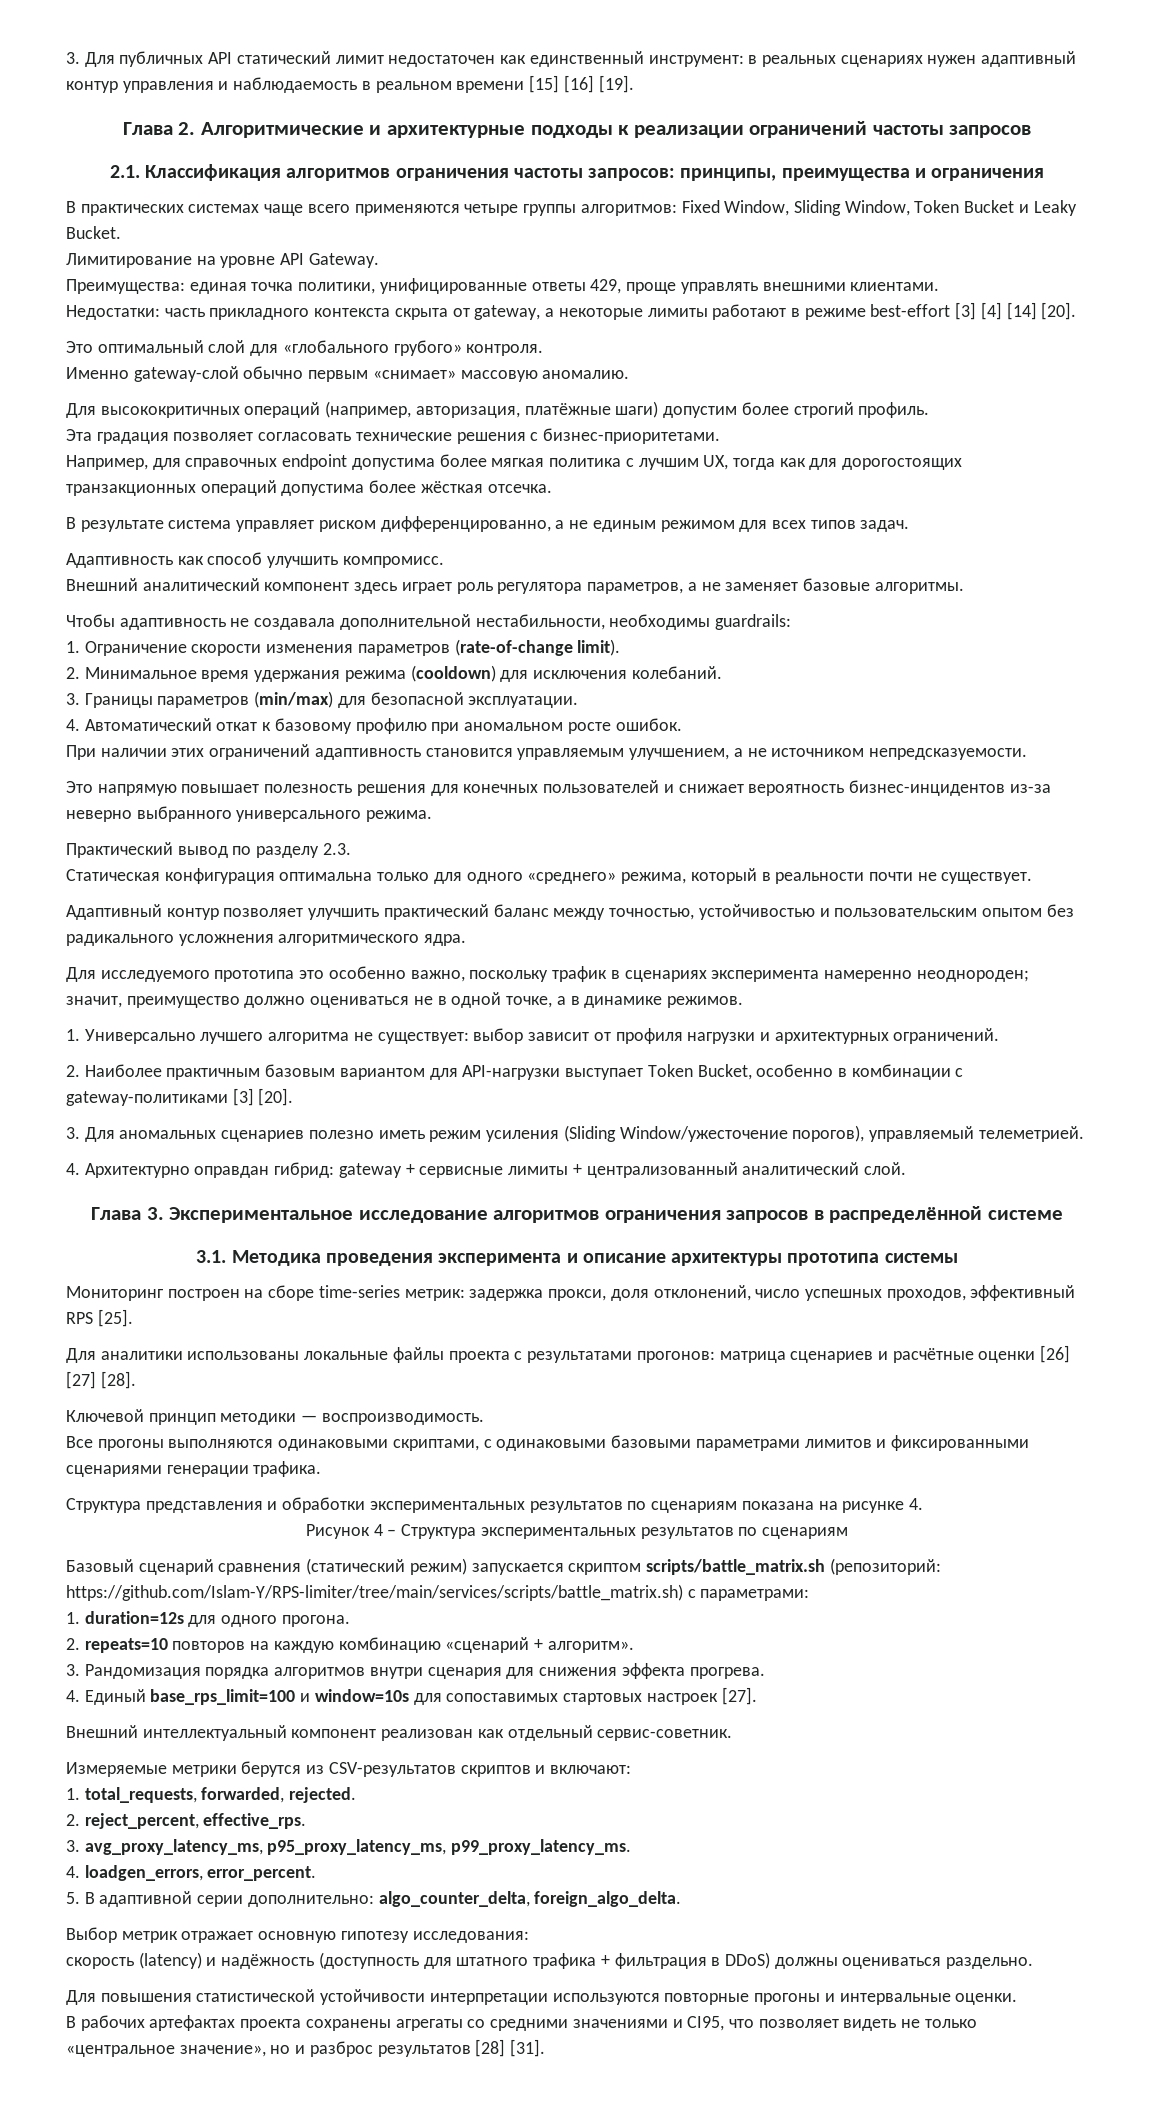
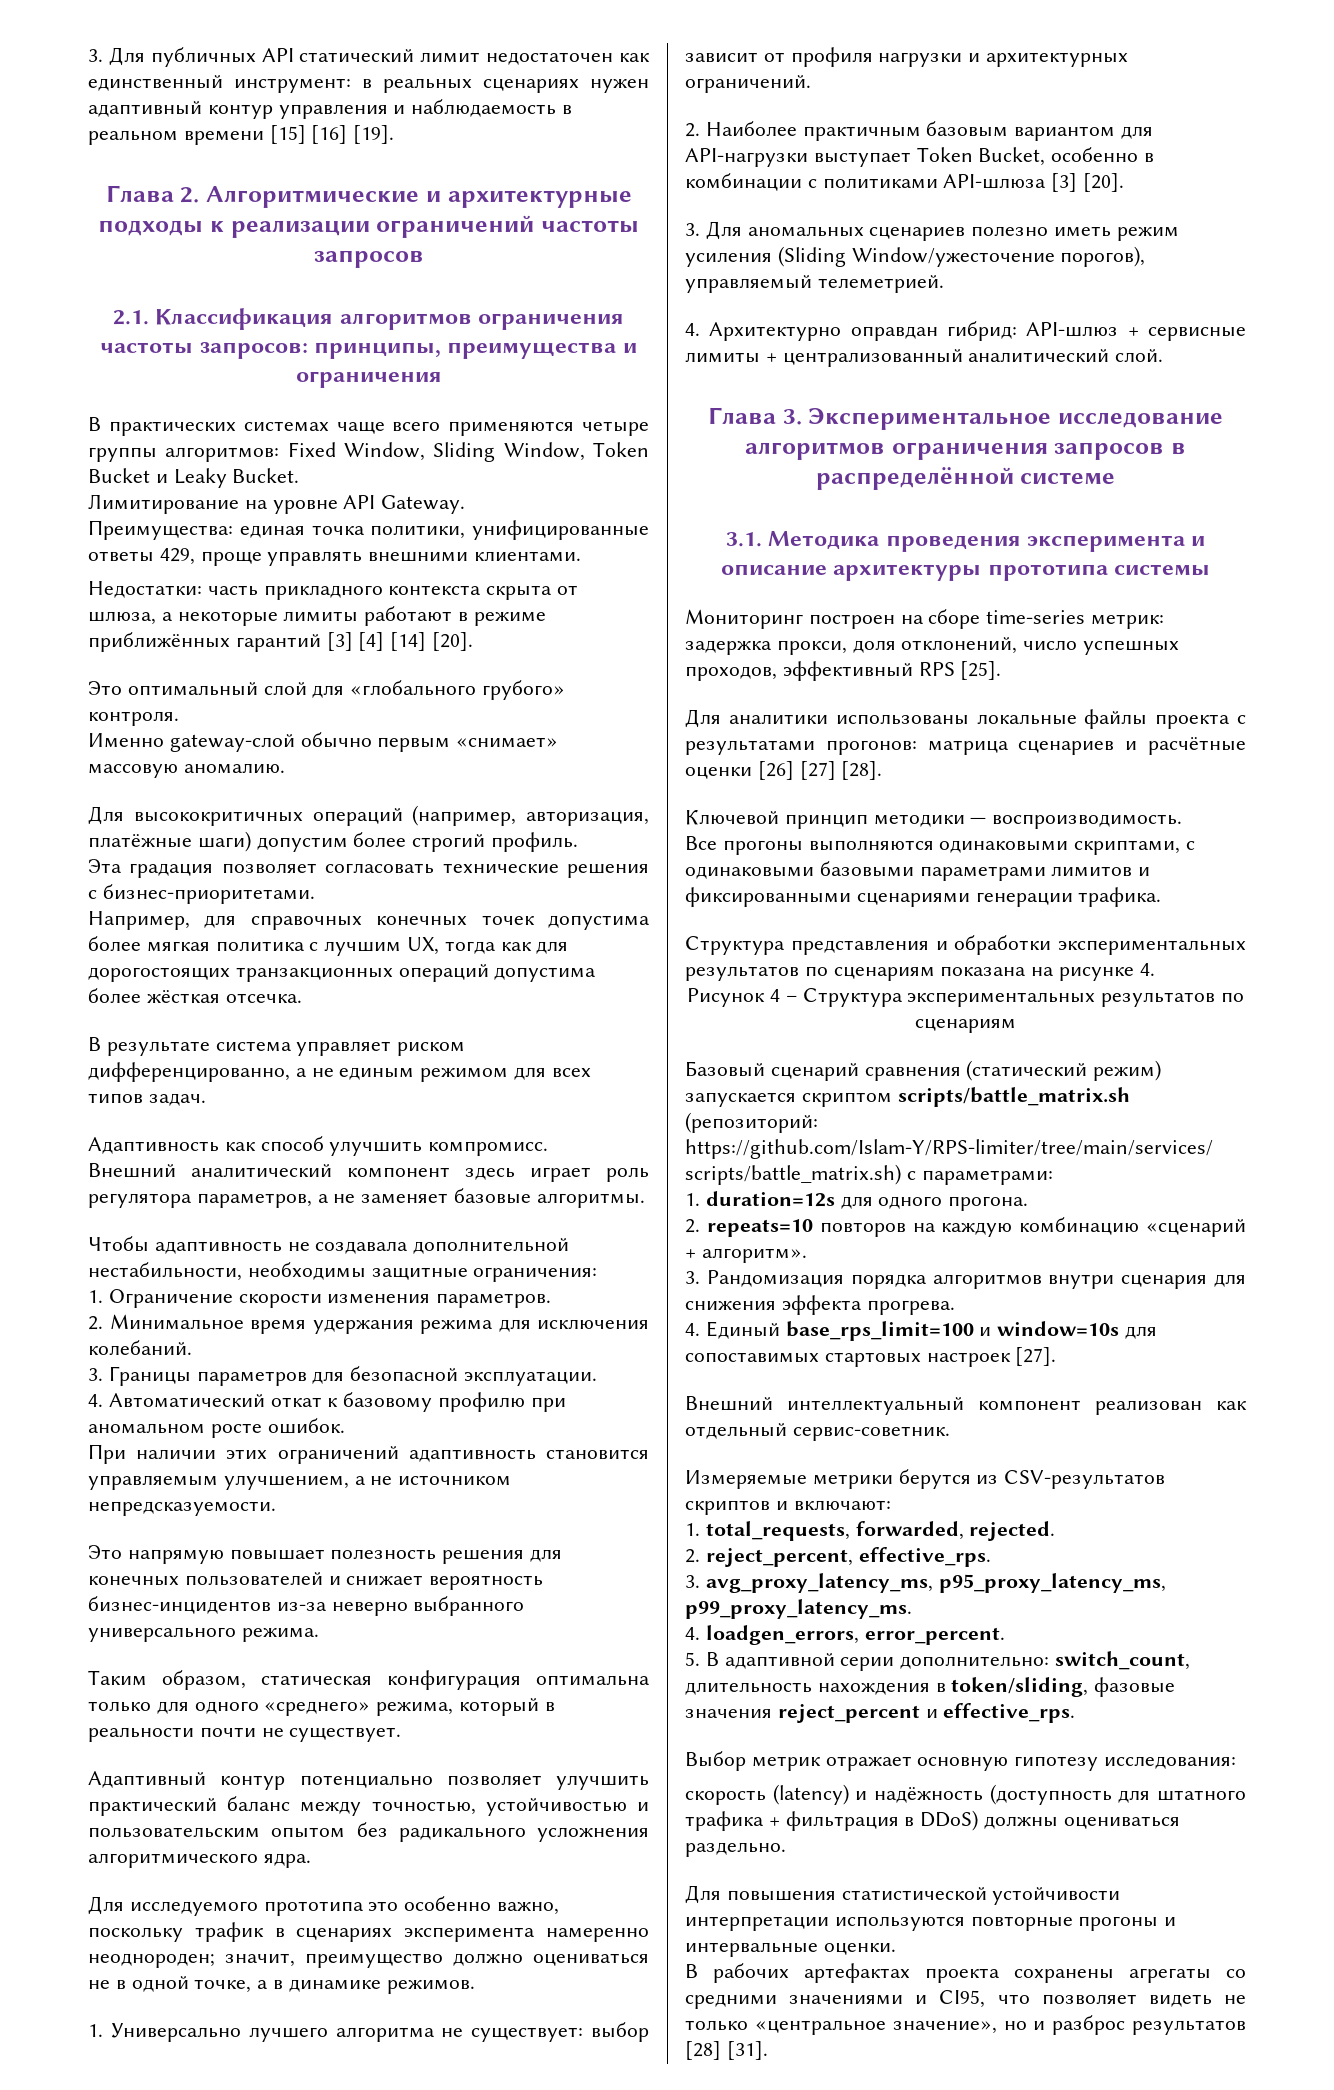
- Недостатки: часть прикладного контекста скрыта от gateway, а некоторые лимиты работают в режиме best-effort [3] [4] [14] [20].
+ Недостатки: часть прикладного контекста скрыта от шлюза, а некоторые лимиты работают в режиме приближённых гарантий [3] [4] [14] [20].
- Например, для справочных endpoint допустима более мягкая политика с лучшим UX, тогда как для дорогостоящих транзакционных операций допустима более жёсткая отсечка.
+ Например, для справочных конечных точек допустима более мягкая политика с лучшим UX, тогда как для дорогостоящих транзакционных операций допустима более жёсткая отсечка.
- Чтобы адаптивность не создавала дополнительной нестабильности, необходимы guardrails:
+ Чтобы адаптивность не создавала дополнительной нестабильности, необходимы защитные ограничения:
- 1. Ограничение скорости изменения параметров (rate-of-change limit).
+ 1. Ограничение скорости изменения параметров.
- 2. Минимальное время удержания режима (cooldown) для исключения колебаний.
+ 2. Минимальное время удержания режима для исключения колебаний.
- 3. Границы параметров (min/max) для безопасной эксплуатации.
+ 3. Границы параметров для безопасной эксплуатации.
- Практический вывод по разделу 2.3.
- Статическая конфигурация оптимальна только для одного «среднего» режима, который в реальности почти не существует.
+ Таким образом, статическая конфигурация оптимальна только для одного «среднего» режима, который в реальности почти не существует.
- Адаптивный контур позволяет улучшить практический баланс между точностью, устойчивостью и пользовательским опытом без радикального усложнения алгоритмического ядра.
+ Адаптивный контур потенциально позволяет улучшить практический баланс между точностью, устойчивостью и пользовательским опытом без радикального усложнения алгоритмического ядра.
- 2. Наиболее практичным базовым вариантом для API-нагрузки выступает Token Bucket, особенно в комбинации с gateway-политиками [3] [20].
+ 2. Наиболее практичным базовым вариантом для API-нагрузки выступает Token Bucket, особенно в комбинации с политиками API-шлюза [3] [20].
- 4. Архитектурно оправдан гибрид: gateway + сервисные лимиты + централизованный аналитический слой.
+ 4. Архитектурно оправдан гибрид: API-шлюз + сервисные лимиты + централизованный аналитический слой.
- 5. В адаптивной серии дополнительно: algo_counter_delta, foreign_algo_delta.
+ 5. В адаптивной серии дополнительно: switch_count, длительность нахождения в token/sliding, фазовые значения reject_percent и effective_rps.

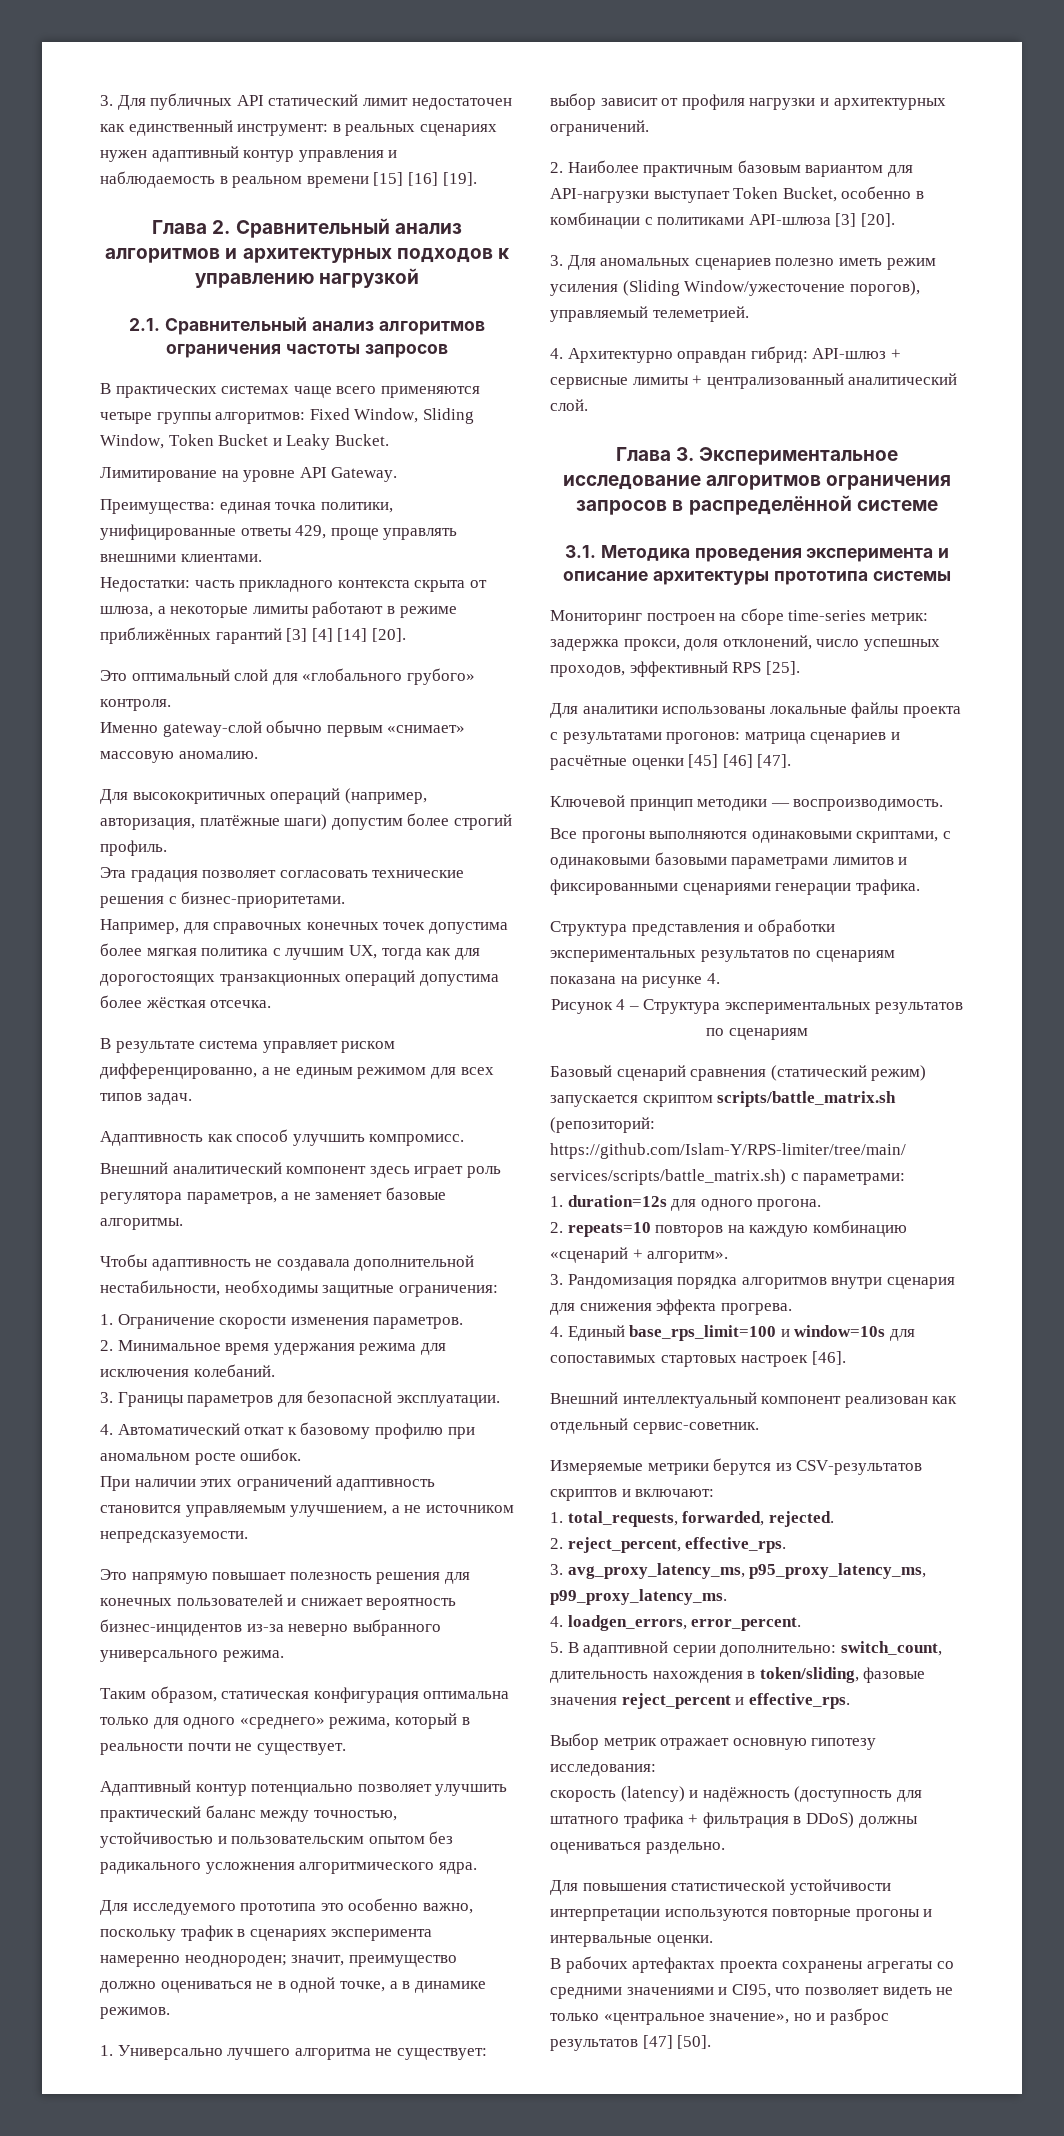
- Глава 2. Алгоритмические и архитектурные подходы к реализации ограничений частоты запросов
+ Глава 2. Сравнительный анализ алгоритмов и архитектурных подходов к управлению нагрузкой
- 2.1. Классификация алгоритмов ограничения частоты запросов: принципы, преимущества и ограничения
+ 2.1. Сравнительный анализ алгоритмов ограничения частоты запросов
- Для аналитики использованы локальные файлы проекта с результатами прогонов: матрица сценариев и расчётные оценки [26] [27] [28].
+ Для аналитики использованы локальные файлы проекта с результатами прогонов: матрица сценариев и расчётные оценки [45] [46] [47].
- 4. Единый base_rps_limit=100 и window=10s для сопоставимых стартовых настроек [27].
+ 4. Единый base_rps_limit=100 и window=10s для сопоставимых стартовых настроек [46].
- В рабочих артефактах проекта сохранены агрегаты со средними значениями и CI95, что позволяет видеть не только «центральное значение», но и разброс результатов [28] [31].
+ В рабочих артефактах проекта сохранены агрегаты со средними значениями и CI95, что позволяет видеть не только «центральное значение», но и разброс результатов [47] [50].

